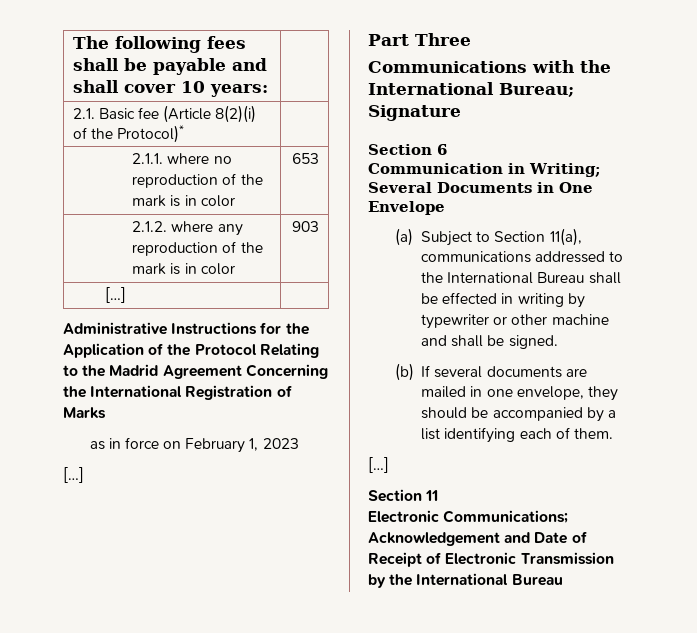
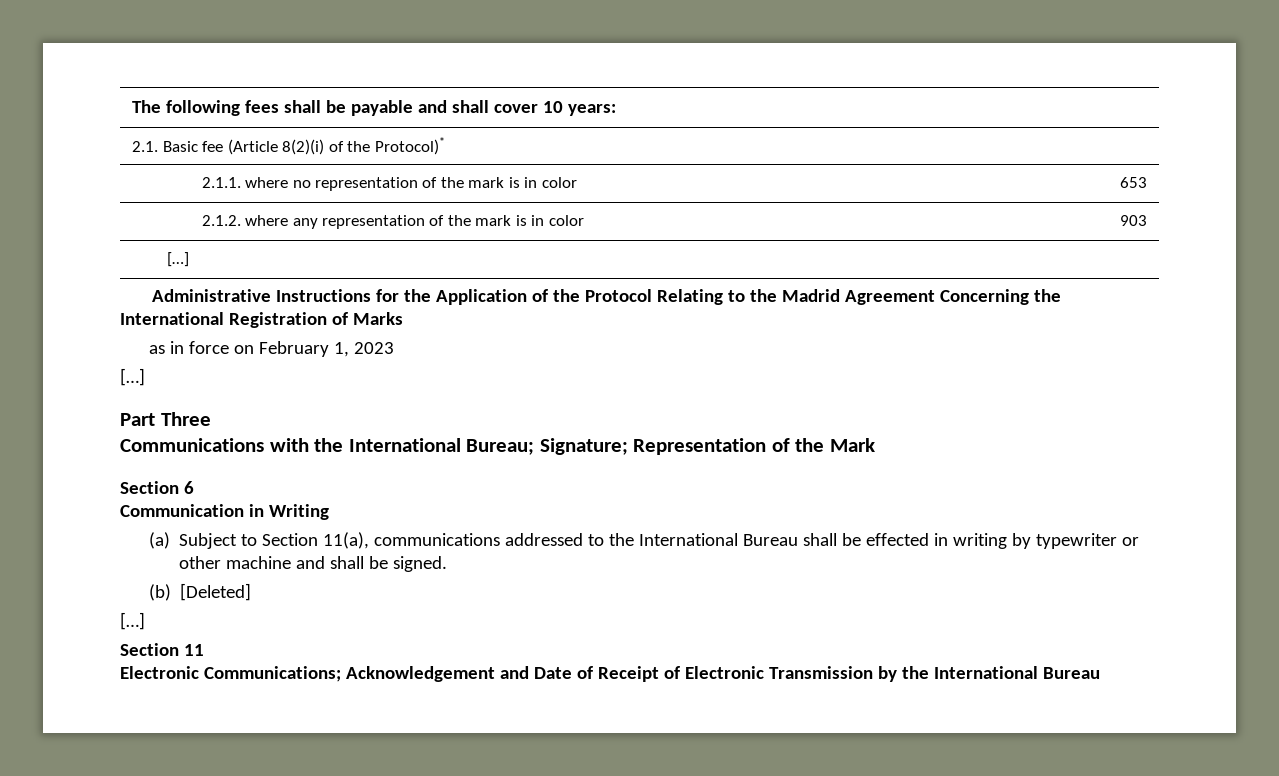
- 2.1.1. where no reproduction of the mark is in color | 653
+ 2.1.1. where no representation of the mark is in color | 653
- 2.1.2. where any reproduction of the mark is in color | 903
+ 2.1.2. where any representation of the mark is in color | 903
- Communications with the International Bureau; Signature
+ Communications with the International Bureau; Signature; Representation of the Mark
- Communication in Writing; Several Documents in One Envelope
+ Communication in Writing
- (b) If several documents are mailed in one envelope, they should be accompanied by a list identifying each of them.
+ (b) [Deleted]

